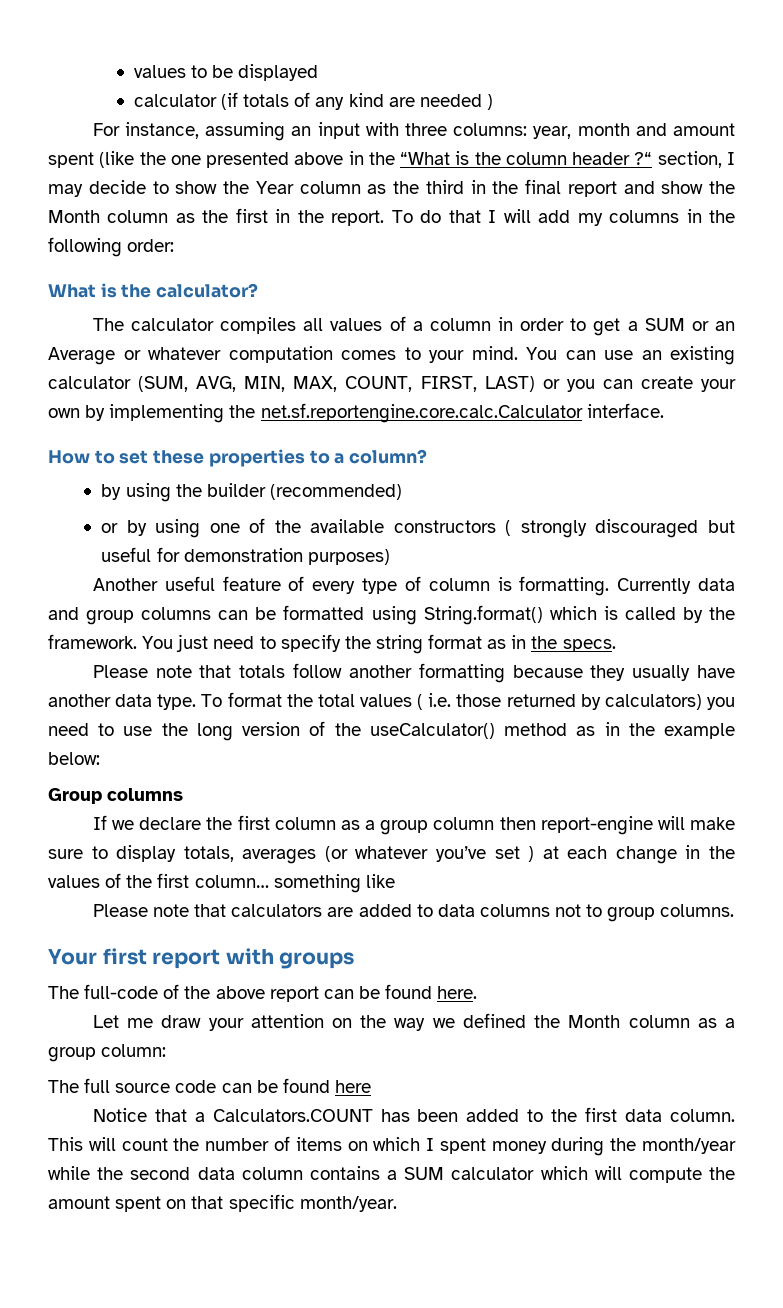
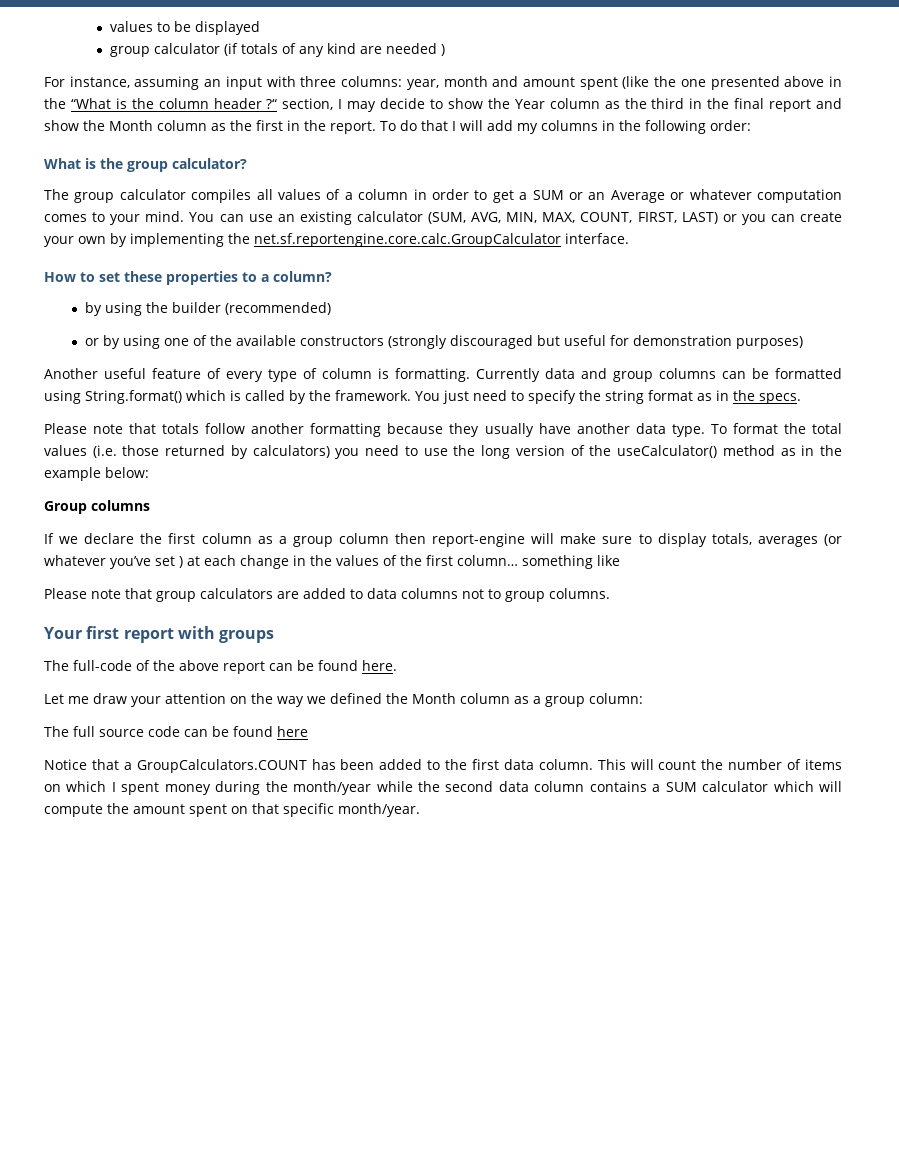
- calculator (if totals of any kind are needed )
+ group calculator (if totals of any kind are needed )
- What is the calculator?
+ What is the group calculator?
- The calculator compiles all values of a column in order to get a SUM or an Average or whatever computation comes to your mind.
+ The group calculator compiles all values of a column in order to get a SUM or an Average or whatever computation comes to your mind.
- You can use an existing calculator (SUM, AVG, MIN, MAX, COUNT, FIRST, LAST) or you can create your own by implementing the net.sf.reportengine.core.calc.Calculator interface.
+ You can use an existing calculator (SUM, AVG, MIN, MAX, COUNT, FIRST, LAST) or you can create your own by implementing the net.sf.reportengine.core.calc.GroupCalculator interface.
- or by using one of the available constructors ( strongly discouraged but useful for demonstration purposes)
+ or by using one of the available constructors (strongly discouraged but useful for demonstration purposes)
- To format the total values ( i.e. those returned by calculators) you need to use the long version of the useCalculator() method as in the example below:
+ To format the total values (i.e. those returned by calculators) you need to use the long version of the useCalculator() method as in the example below:
- Please note that calculators are added to data columns not to group columns.
+ Please note that group calculators are added to data columns not to group columns.
- Notice that a Calculators.COUNT has been added to the first data column.
+ Notice that a GroupCalculators.COUNT has been added to the first data column.

